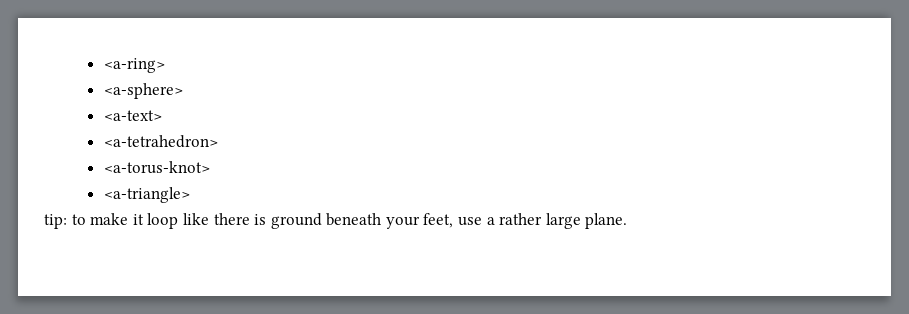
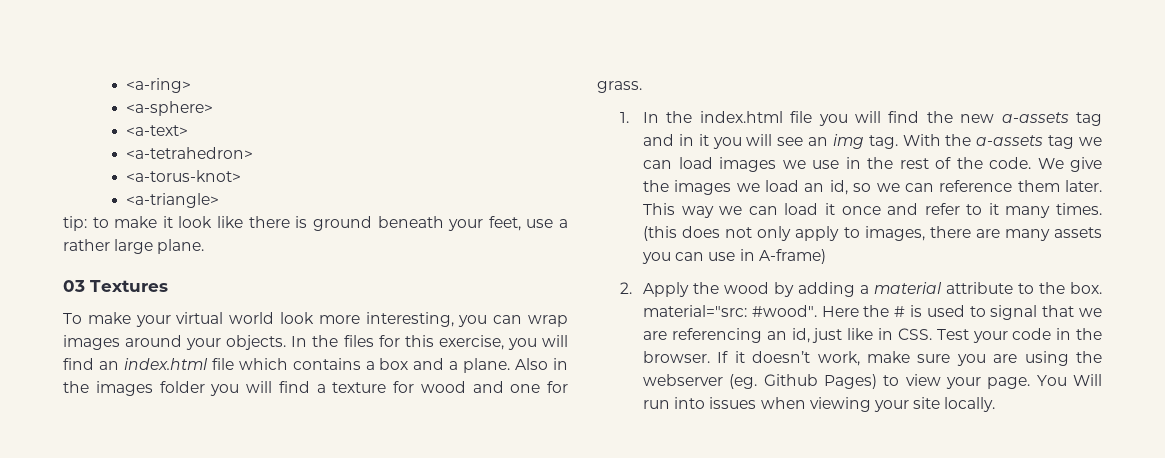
- tip: to make it loop like there is ground beneath your feet, use a rather large plane.
+ tip: to make it look like there is ground beneath your feet, use a rather large plane.
+ 03 Textures
+ To make your virtual world look more interesting, you can wrap images around your objects. In the files for this exercise, you will find an index.html file which contains a box and a plane. Also in the images folder you will find a texture for wood and one for grass.
+ 1. In the index.html file you will find the new a-assets tag and in it you will see an img tag. With the a-assets tag we can load images we use in the rest of the code. We give the images we load an id, so we can reference them later. This way we can load it once and refer to it many times. (this does not only apply to images, there are many assets you can use in A-frame)
+ 2. Apply the wood by adding a material attribute to the box. material="src: #wood". Here the # is used to signal that we are referencing an id, just like in CSS. Test your code in the browser. If it doesn’t work, make sure you are using the webserver (eg. Github Pages) to view your page. You Will run into issues when viewing your site locally.

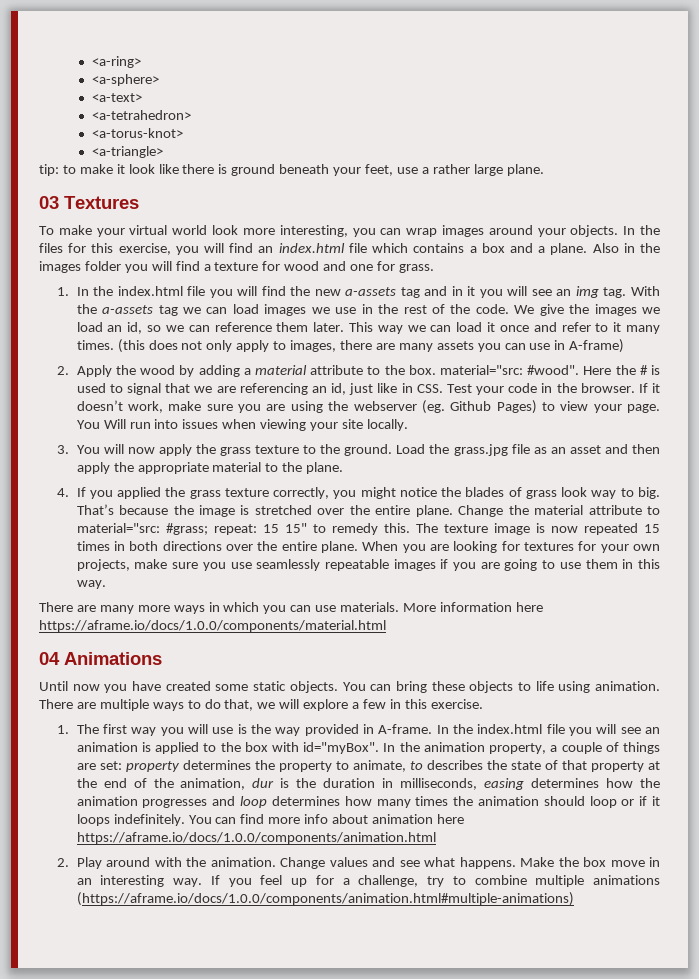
+ 3. You will now apply the grass texture to the ground. Load the grass.jpg file as an asset and then apply the appropriate material to the plane.
+ 4. If you applied the grass texture correctly, you might notice the blades of grass look way to big. That’s because the image is stretched over the entire plane. Change the material attribute to material="src: #grass; repeat: 15 15" to remedy this. The texture image is now repeated 15 times in both directions over the entire plane. When you are looking for textures for your own projects, make sure you use seamlessly repeatable images if you are going to use them in this way.
+ There are many more ways in which you can use materials. More information here https://aframe.io/docs/1.0.0/components/material.html
+ 04 Animations
+ Until now you have created some static objects. You can bring these objects to life using animation. There are multiple ways to do that, we will explore a few in this exercise.
+ 1. The first way you will use is the way provided in A-frame. In the index.html file you will see an animation is applied to the box with id="myBox". In the animation property, a couple of things are set: property determines the property to animate, to describes the state of that property at the end of the animation, dur is the duration in milliseconds, easing determines how the animation progresses and loop determines how many times the animation should loop or if it loops indefinitely. You can find more info about animation here https://aframe.io/docs/1.0.0/components/animation.html
+ 2. Play around with the animation. Change values and see what happens. Make the box move in an interesting way. If you feel up for a challenge, try to combine multiple animations (https://aframe.io/docs/1.0.0/components/animation.html#multiple-animations)

